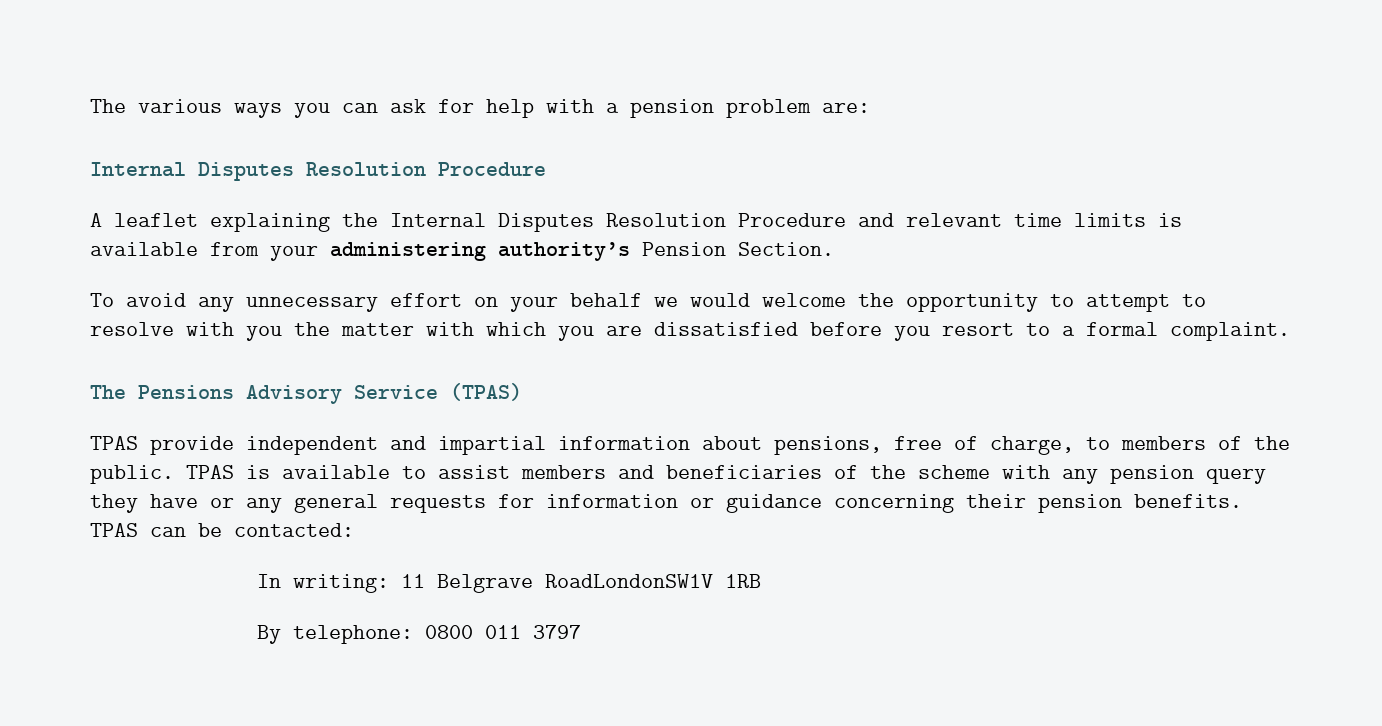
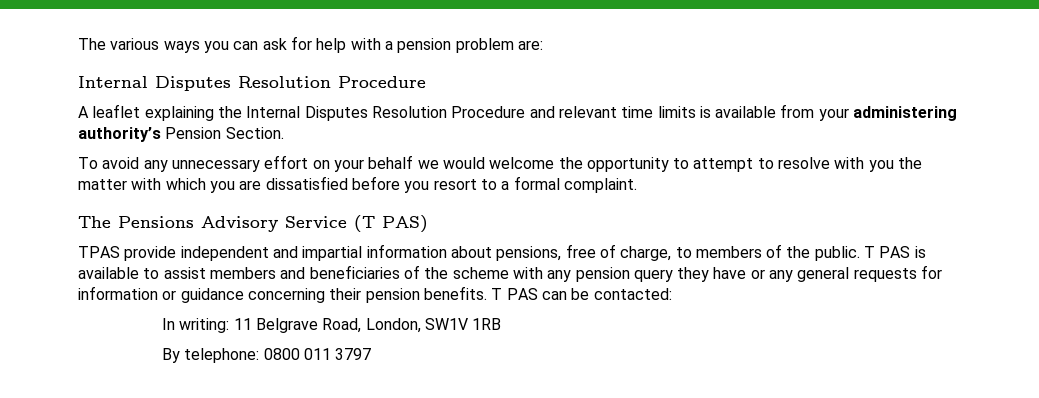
- The Pensions Advisory Service (TPAS)
+ The Pensions Advisory Service (T PAS)
- TPAS is available to assist members and beneficiaries of the scheme with any pension query they have or any general requests for information or guidance concerning their pension benefits.
+ T PAS is available to assist members and beneficiaries of the scheme with any pension query they have or any general requests for information or guidance concerning their pension benefits.
- TPAS can be contacted:
+ T PAS can be contacted:
- In writing: 11 Belgrave RoadLondonSW1V 1RB
+ In writing: 11 Belgrave Road, London, SW1V 1RB

